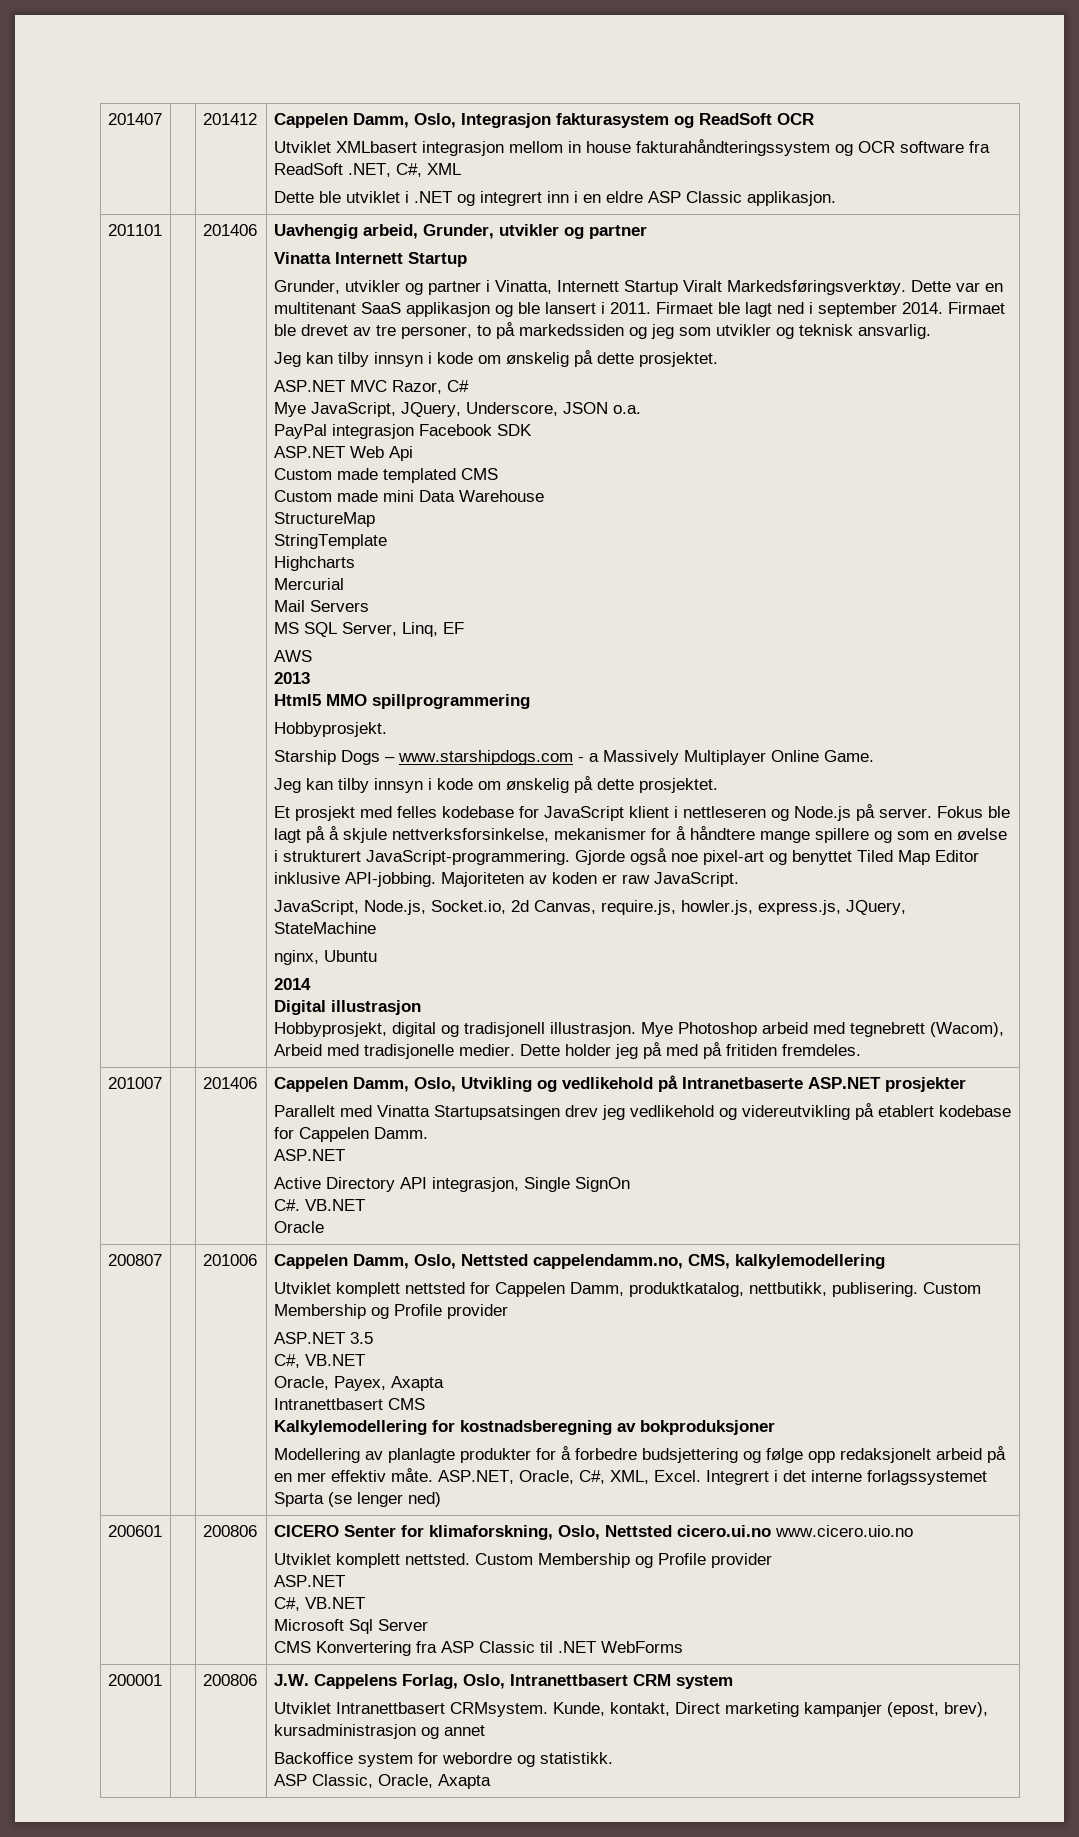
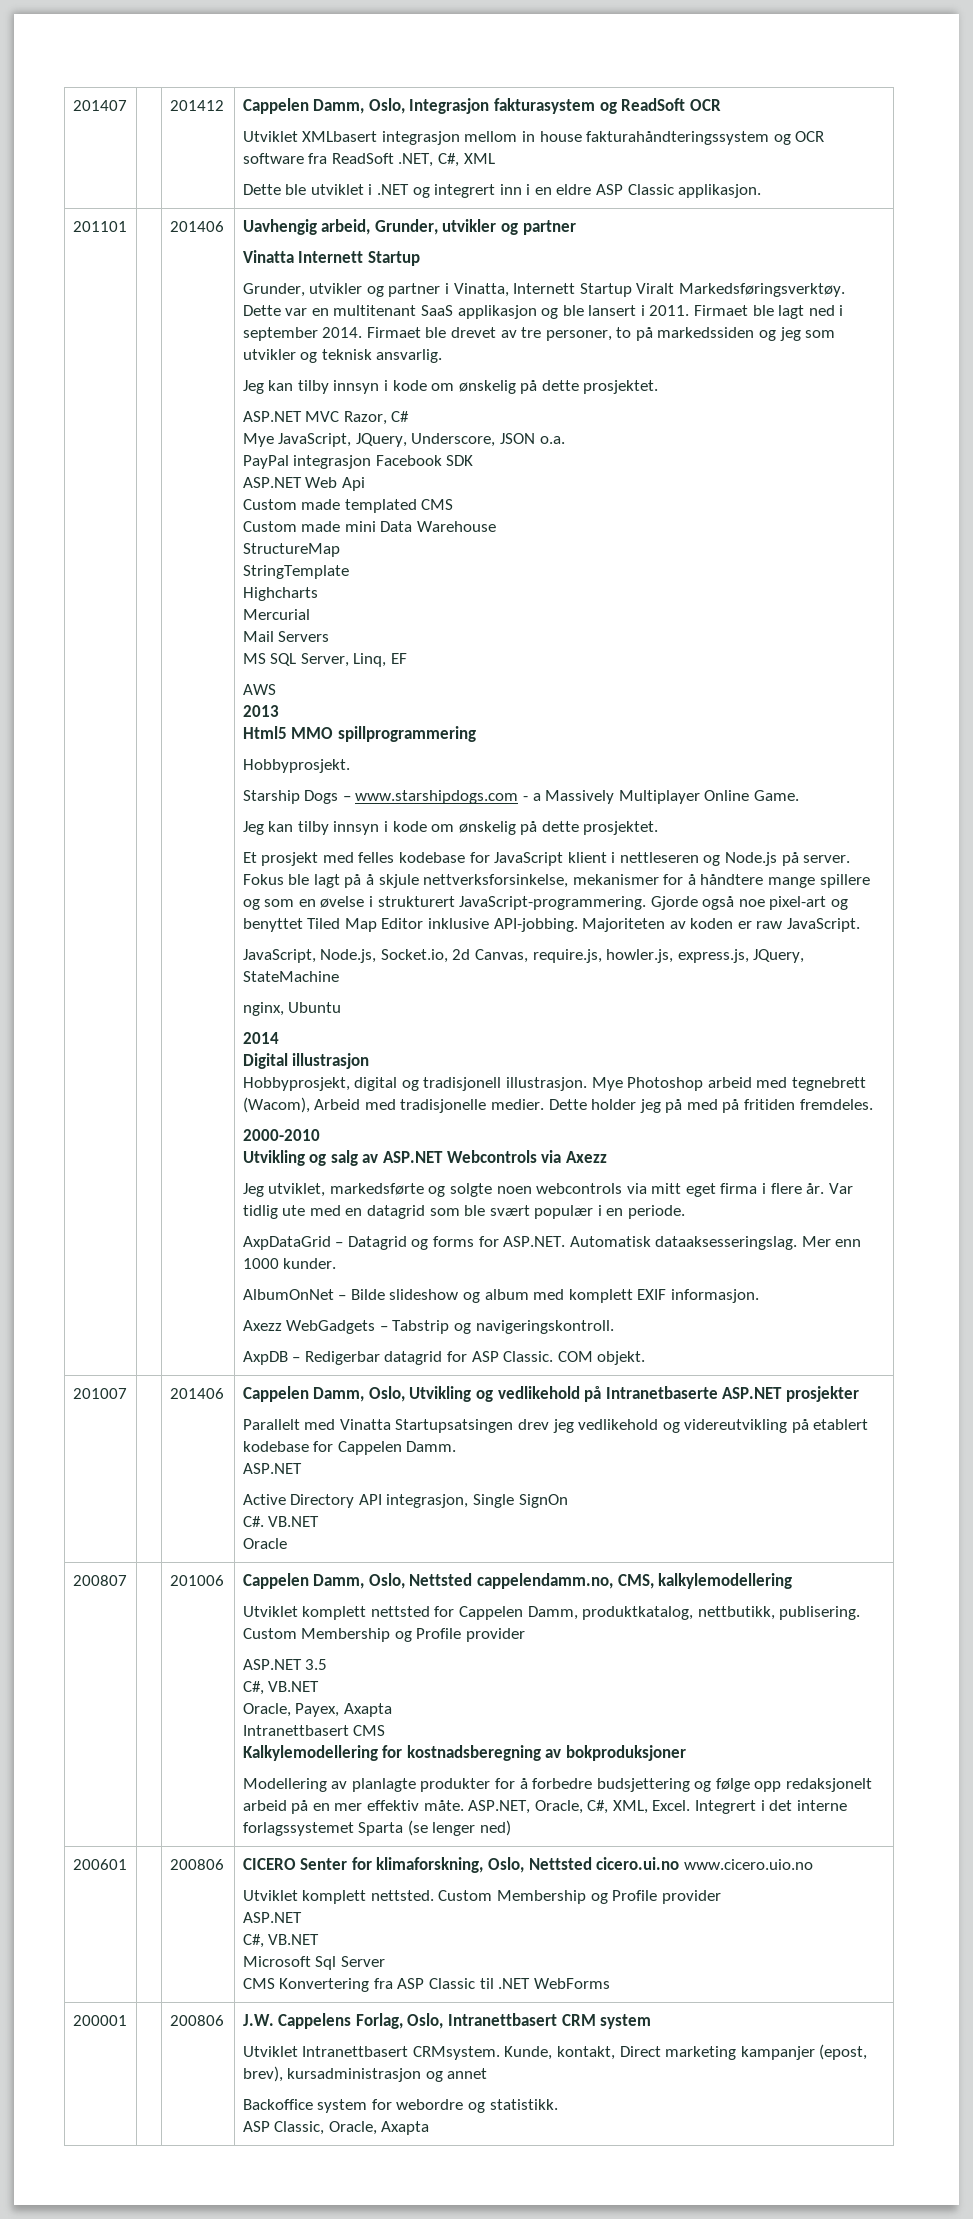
+ 2000-2010
+ Utvikling og salg av ASP.NET Webcontrols via Axezz
+ Jeg utviklet, markedsførte og solgte noen webcontrols via mitt eget firma i flere år. Var tidlig ute med en datagrid som ble svært populær i en periode.
+ AxpDataGrid – Datagrid og forms for ASP.NET. Automatisk dataaksesseringslag. Mer enn 1000 kunder.
+ AlbumOnNet – Bilde slideshow og album med komplett EXIF informasjon.
+ Axezz WebGadgets – Tabstrip og navigeringskontroll.
+ AxpDB – Redigerbar datagrid for ASP Classic. COM objekt.

